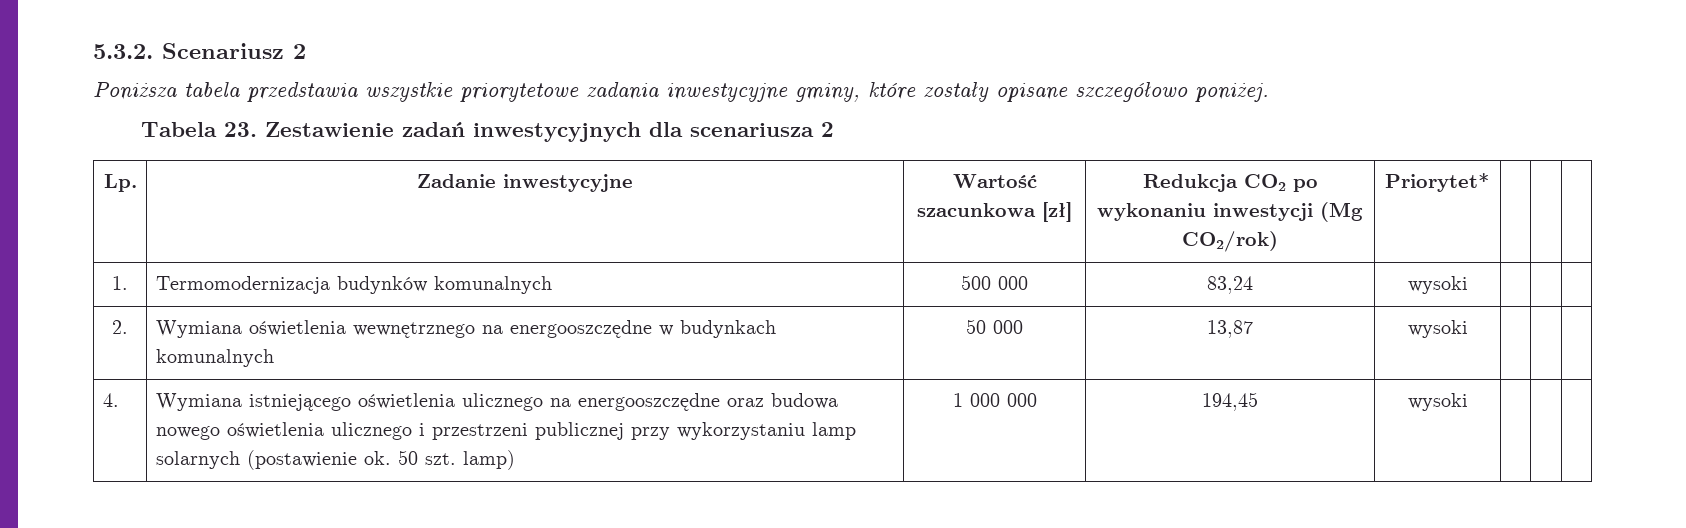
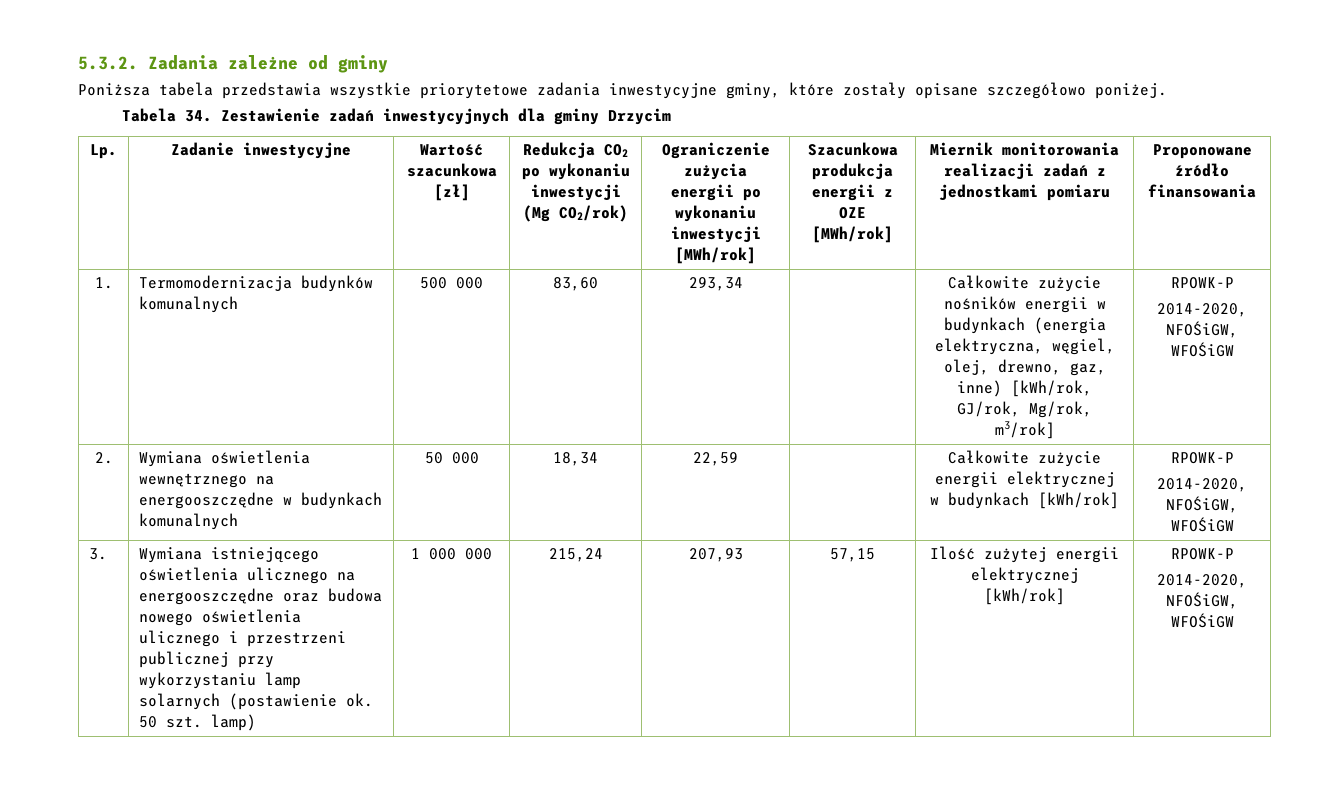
- 5.3.2. Scenariusz 2
+ 5.3.2. Zadania zależne od gminy
- Tabela 23. Zestawienie zadań inwestycyjnych dla scenariusza 2
+ Tabela 34. Zestawienie zadań inwestycyjnych dla gminy Drzycim
- Lp. | Zadanie inwestycyjne | Wartość szacunkowa [zł] | Redukcja CO2 po wykonaniu inwestycji (Mg CO2/rok) | Priorytet* | | |
+ Lp. | Zadanie inwestycyjne | Wartość szacunkowa [zł] | Redukcja CO2 po wykonaniu inwestycji (Mg CO2/rok) | Ograniczenie zużycia energii po wykonaniu inwestycji [MWh/rok] | Szacunkowa produkcja energii z OZE [MWh/rok] | Miernik monitorowania realizacji zadań z jednostkami pomiaru | Proponowane źródło finansowania
- 1. | Termomodernizacja budynków komunalnych | 500 000 | 83,24 | wysoki | | |
+ 1. | Termomodernizacja budynków komunalnych | 500 000 | 83,60 | 293,34 | | Całkowite zużycie nośników energii w budynkach (energia elektryczna, węgiel, olej, drewno, gaz, inne) [kWh/rok, GJ/rok, Mg/rok, m3/rok] | RPOWK-P
+ 2014-2020, NFOŚiGW, WFOŚiGW
- 2. | Wymiana oświetlenia wewnętrznego na energooszczędne w budynkach komunalnych | 50 000 | 13,87 | wysoki | | |
- 4. | Wymiana istniejącego oświetlenia ulicznego na energooszczędne oraz budowa nowego oświetlenia ulicznego i przestrzeni publicznej przy wykorzystaniu lamp solarnych (postawienie ok. 50 szt. lamp) | 1 000 000 | 194,45 | wysoki | | |
+ 2. | Wymiana oświetlenia wewnętrznego na energooszczędne w budynkach komunalnych | 50 000 | 18,34 | 22,59 | | Całkowite zużycie energii elektrycznej w budynkach [kWh/rok] | RPOWK-P
+ 2014-2020, NFOŚiGW, WFOŚiGW
+ 3. | Wymiana istniejącego oświetlenia ulicznego na energooszczędne oraz budowa nowego oświetlenia ulicznego i przestrzeni publicznej przy wykorzystaniu lamp solarnych (postawienie ok. 50 szt. lamp) | 1 000 000 | 215,24 | 207,93 | 57,15 | Ilość zużytej energii elektrycznej [kWh/rok] | RPOWK-P
+ 2014-2020, NFOŚiGW, WFOŚiGW

